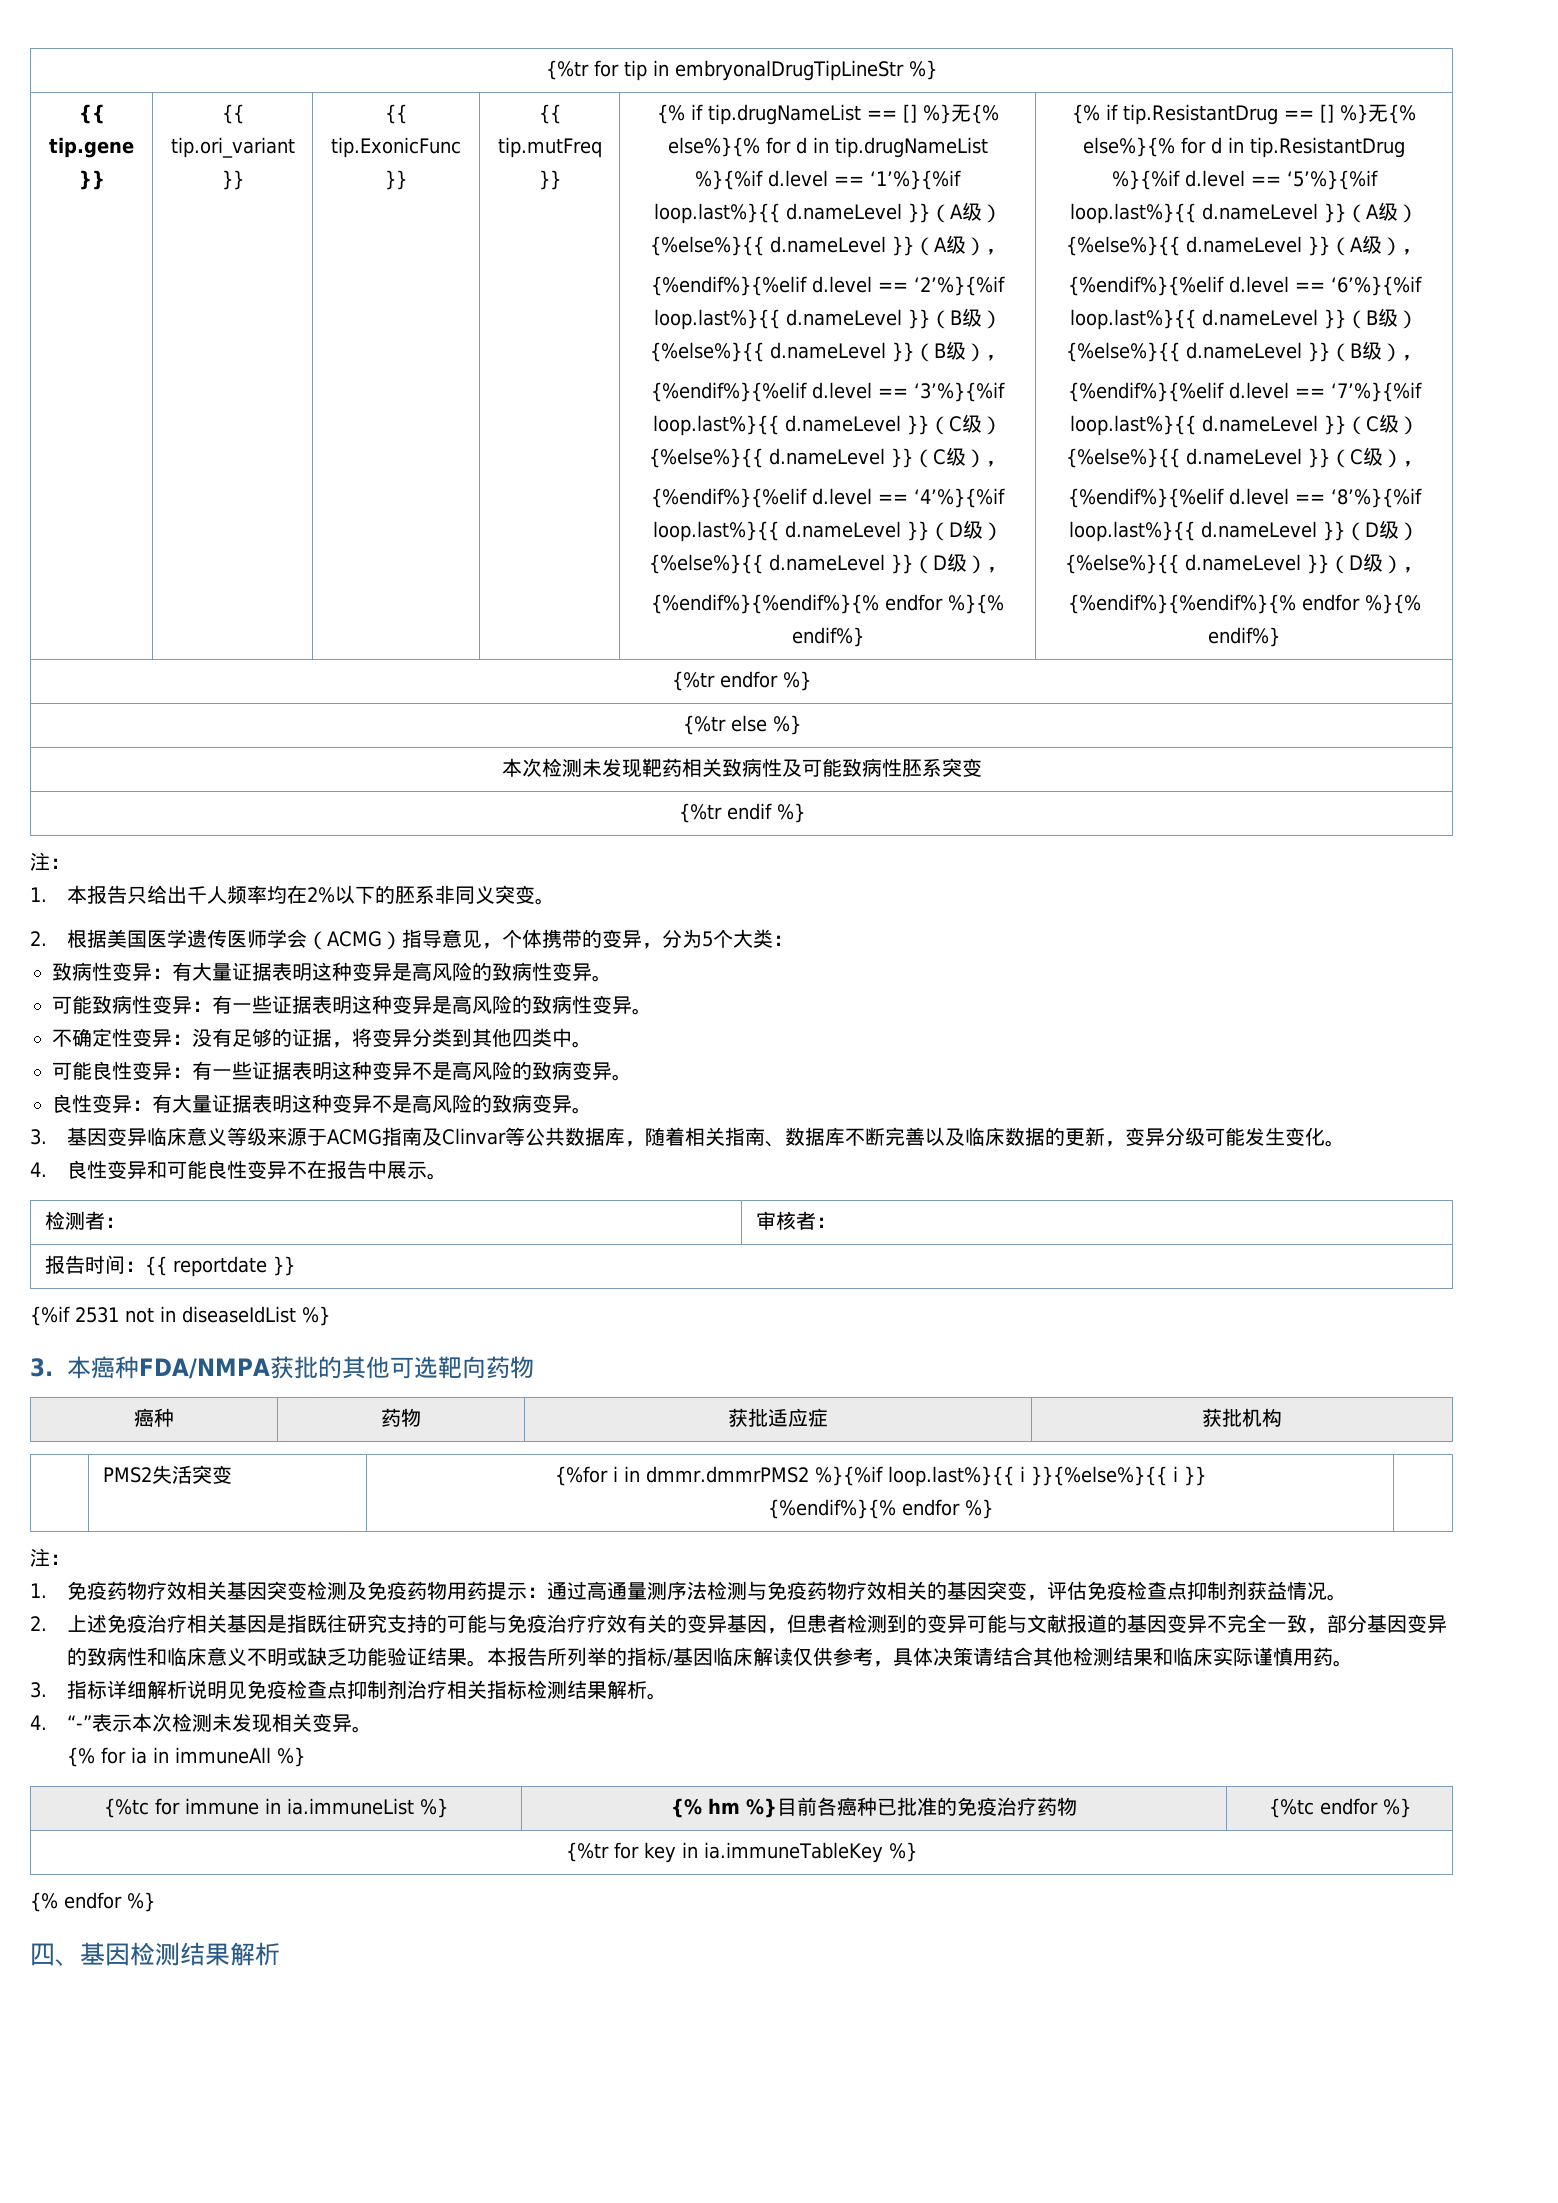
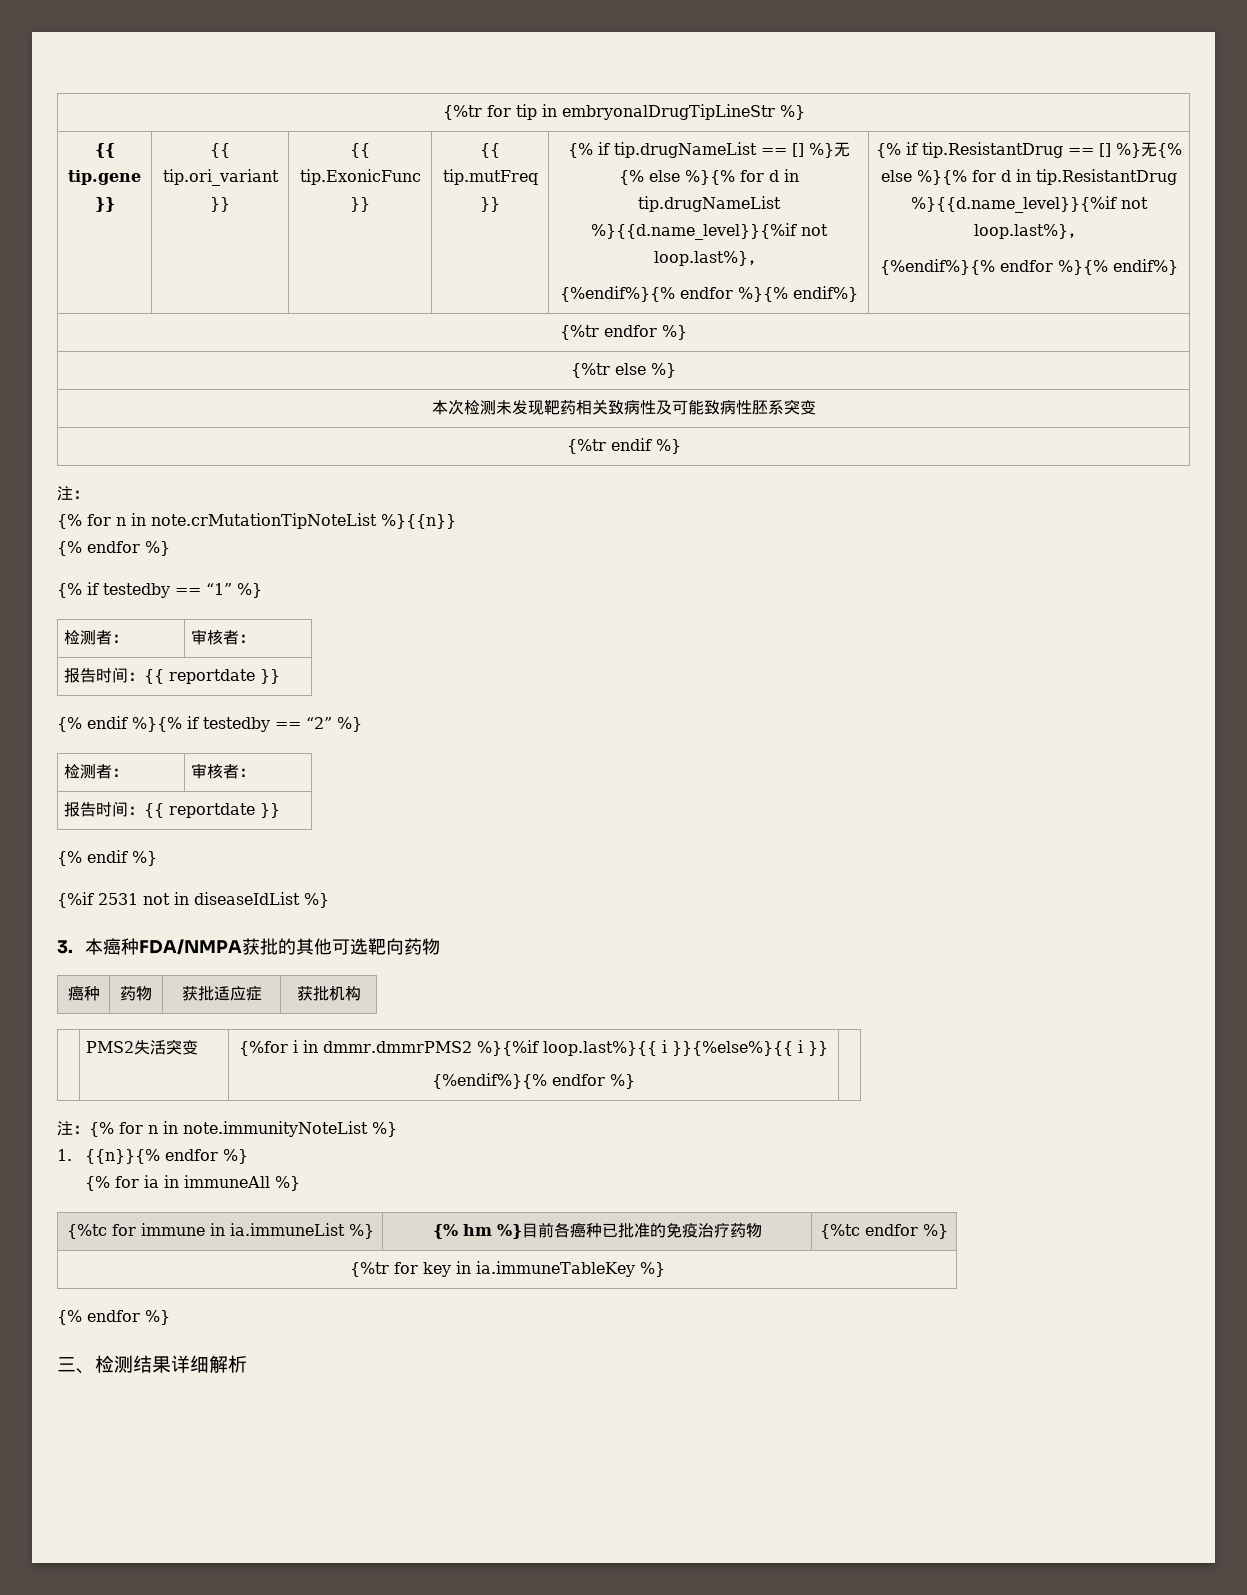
- {% if tip.drugNameList == [] %}无{% else%}{% for d in tip.drugNameList %}{%if d.level == ‘1’%}{%if loop.last%}{{ d.nameLevel }}（A级）{%else%}{{ d.nameLevel }}（A级），
- {%endif%}{%elif d.level == ‘2’%}{%if loop.last%}{{ d.nameLevel }}（B级）{%else%}{{ d.nameLevel }}（B级），
- {%endif%}{%elif d.level == ‘3’%}{%if loop.last%}{{ d.nameLevel }}（C级）{%else%}{{ d.nameLevel }}（C级），
- {%endif%}{%elif d.level == ‘4’%}{%if loop.last%}{{ d.nameLevel }}（D级）{%else%}{{ d.nameLevel }}（D级），
- {%endif%}{%endif%}{% endfor %}{% endif%}
+ {% if tip.drugNameList == [] %}无{% else %}{% for d in tip.drugNameList %}{{d.name_level}}{%if not loop.last%}，
+ {%endif%}{% endfor %}{% endif%}
- {% if tip.ResistantDrug == [] %}无{% else%}{% for d in tip.ResistantDrug %}{%if d.level == ‘5’%}{%if loop.last%}{{ d.nameLevel }}（A级）{%else%}{{ d.nameLevel }}（A级），
- {%endif%}{%elif d.level == ‘6’%}{%if loop.last%}{{ d.nameLevel }}（B级）{%else%}{{ d.nameLevel }}（B级），
- {%endif%}{%elif d.level == ‘7’%}{%if loop.last%}{{ d.nameLevel }}（C级）{%else%}{{ d.nameLevel }}（C级），
- {%endif%}{%elif d.level == ‘8’%}{%if loop.last%}{{ d.nameLevel }}（D级）{%else%}{{ d.nameLevel }}（D级），
- {%endif%}{%endif%}{% endfor %}{% endif%}
+ {% if tip.ResistantDrug == [] %}无{% else %}{% for d in tip.ResistantDrug %}{{d.name_level}}{%if not loop.last%}，
+ {%endif%}{% endfor %}{% endif%}
- 1.本报告只给出千人频率均在2%以下的胚系非同义突变。
- 2.根据美国医学遗传医师学会（ACMG）指导意见，个体携带的变异，分为5个大类：
- 致病性变异：有大量证据表明这种变异是高风险的致病性变异。
- 可能致病性变异：有一些证据表明这种变异是高风险的致病性变异。
- 不确定性变异：没有足够的证据，将变异分类到其他四类中。
- 可能良性变异：有一些证据表明这种变异不是高风险的致病变异。
- 良性变异：有大量证据表明这种变异不是高风险的致病变异。
- 3.基因变异临床意义等级来源于ACMG指南及Clinvar等公共数据库，随着相关指南、数据库不断完善以及临床数据的更新，变异分级可能发生变化。
- 4.良性变异和可能良性变异不在报告中展示。
+ {% for n in note.crMutationTipNoteList %}{{n}}
+ {% endfor %}
+ {% if testedby == “1” %}
+ {% endif %}{% if testedby == “2” %}
+ 检测者： | 审核者：
+ 报告时间：{{ reportdate }}
+ {% endif %}
  | PMS2失活突变 | {%for i in dmmr.dmmrPMS2 %}{%if loop.last%}{{ i }}{%else%}{{ i }}
  {%endif%}{% endfor %} |
- 注：
- 1.免疫药物疗效相关基因突变检测及免疫药物用药提示：通过高通量测序法检测与免疫药物疗效相关的基因突变，评估免疫检查点抑制剂获益情况。
- 2.上述免疫治疗相关基因是指既往研究支持的可能与免疫治疗疗效有关的变异基因，但患者检测到的变异可能与文献报道的基因变异不完全一致，部分基因变异的致病性和临床意义不明或缺乏功能验证结果。本报告所列举的指标/基因临床解读仅供参考，具体决策请结合其他检测结果和临床实际谨慎用药。
- 3.指标详细解析说明见免疫检查点抑制剂治疗相关指标检测结果解析。
- 4. “-”表示本次检测未发现相关变异。
+ 注：{% for n in note.immunityNoteList %}
+ 1. {{n}}{% endfor %}
- 四、基因检测结果解析
+ 三、检测结果详细解析

